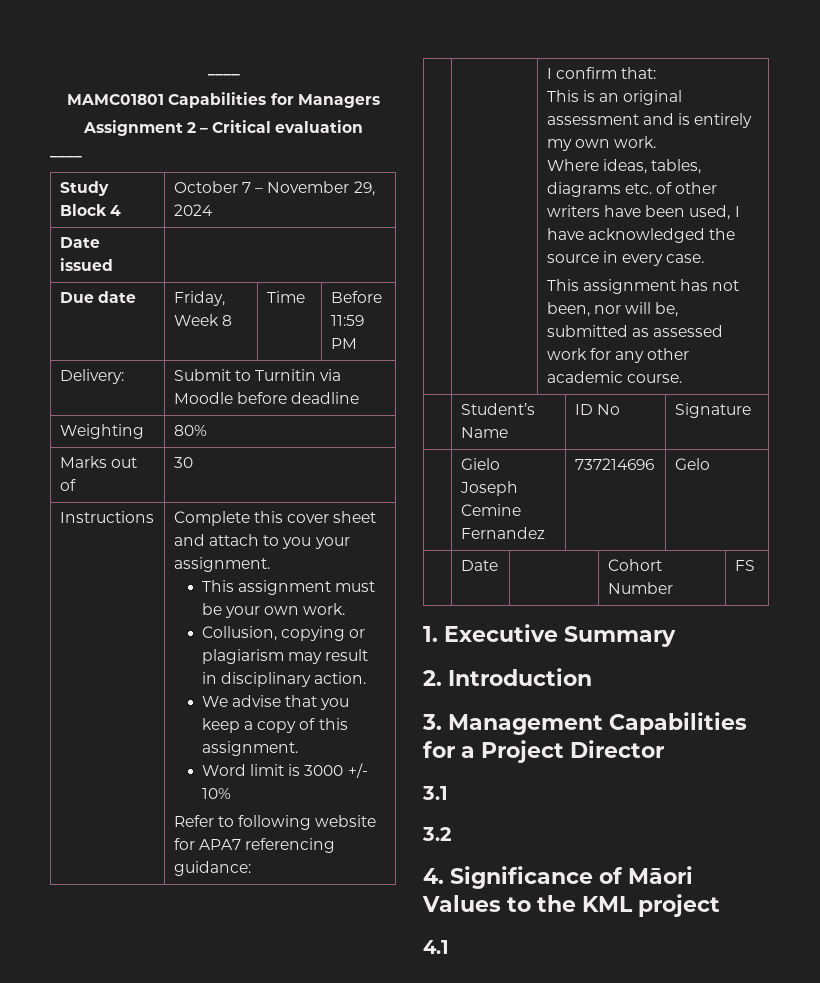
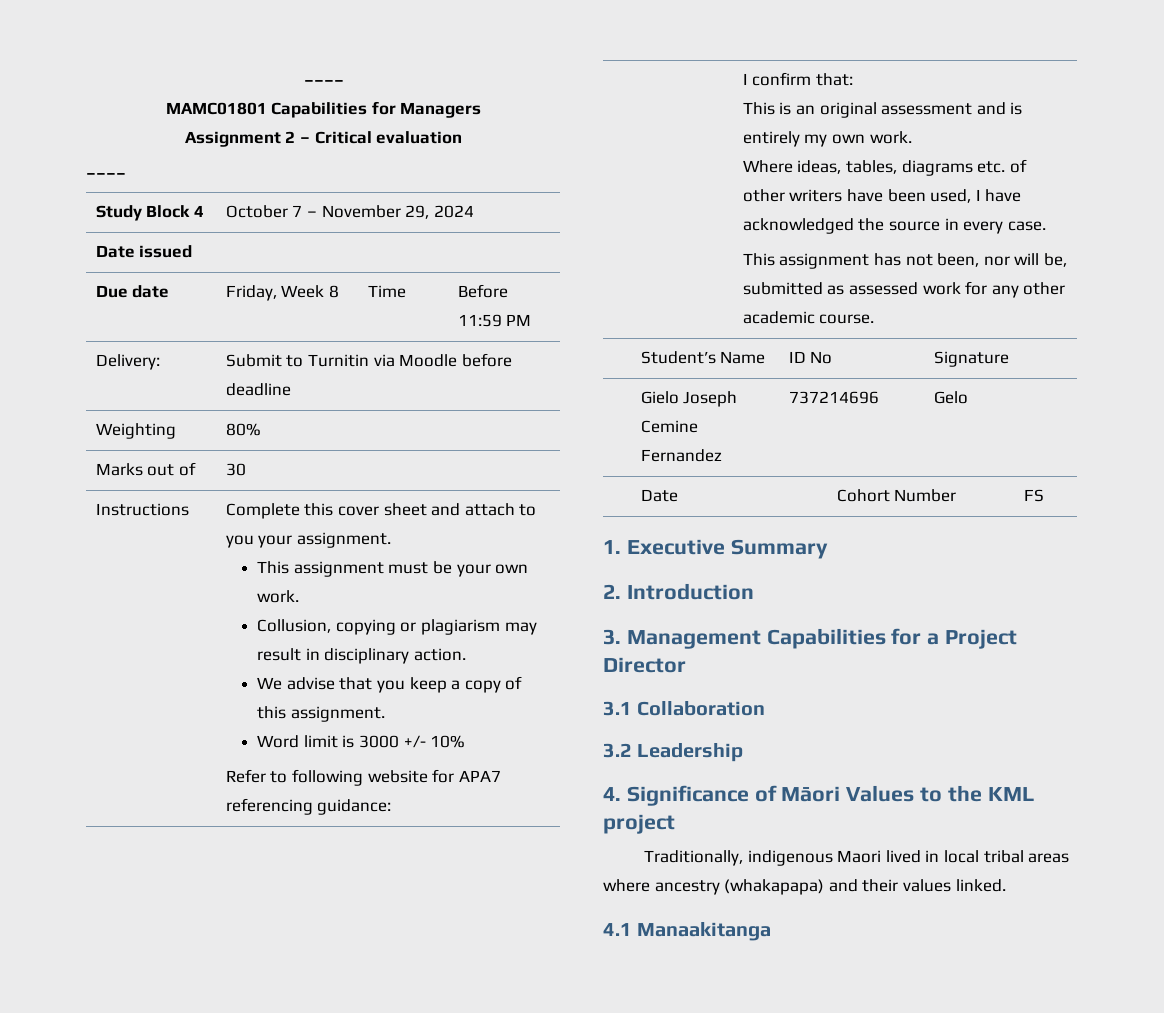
- 3.1
+ 3.1 Collaboration
- 3.2
+ 3.2 Leadership
+ Traditionally, indigenous Maori lived in local tribal areas where ancestry (whakapapa) and their values linked.
- 4.1
+ 4.1 Manaakitanga

